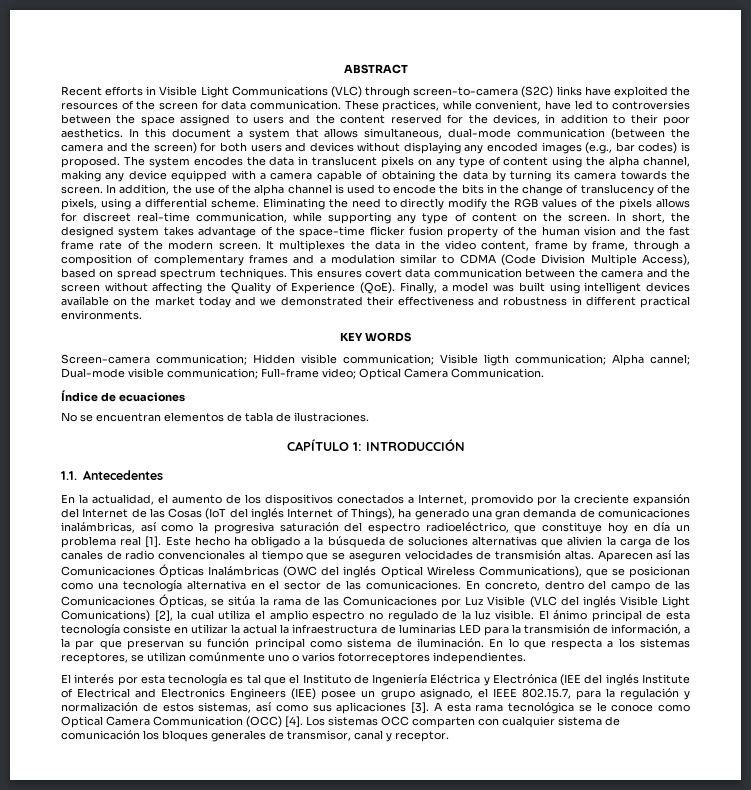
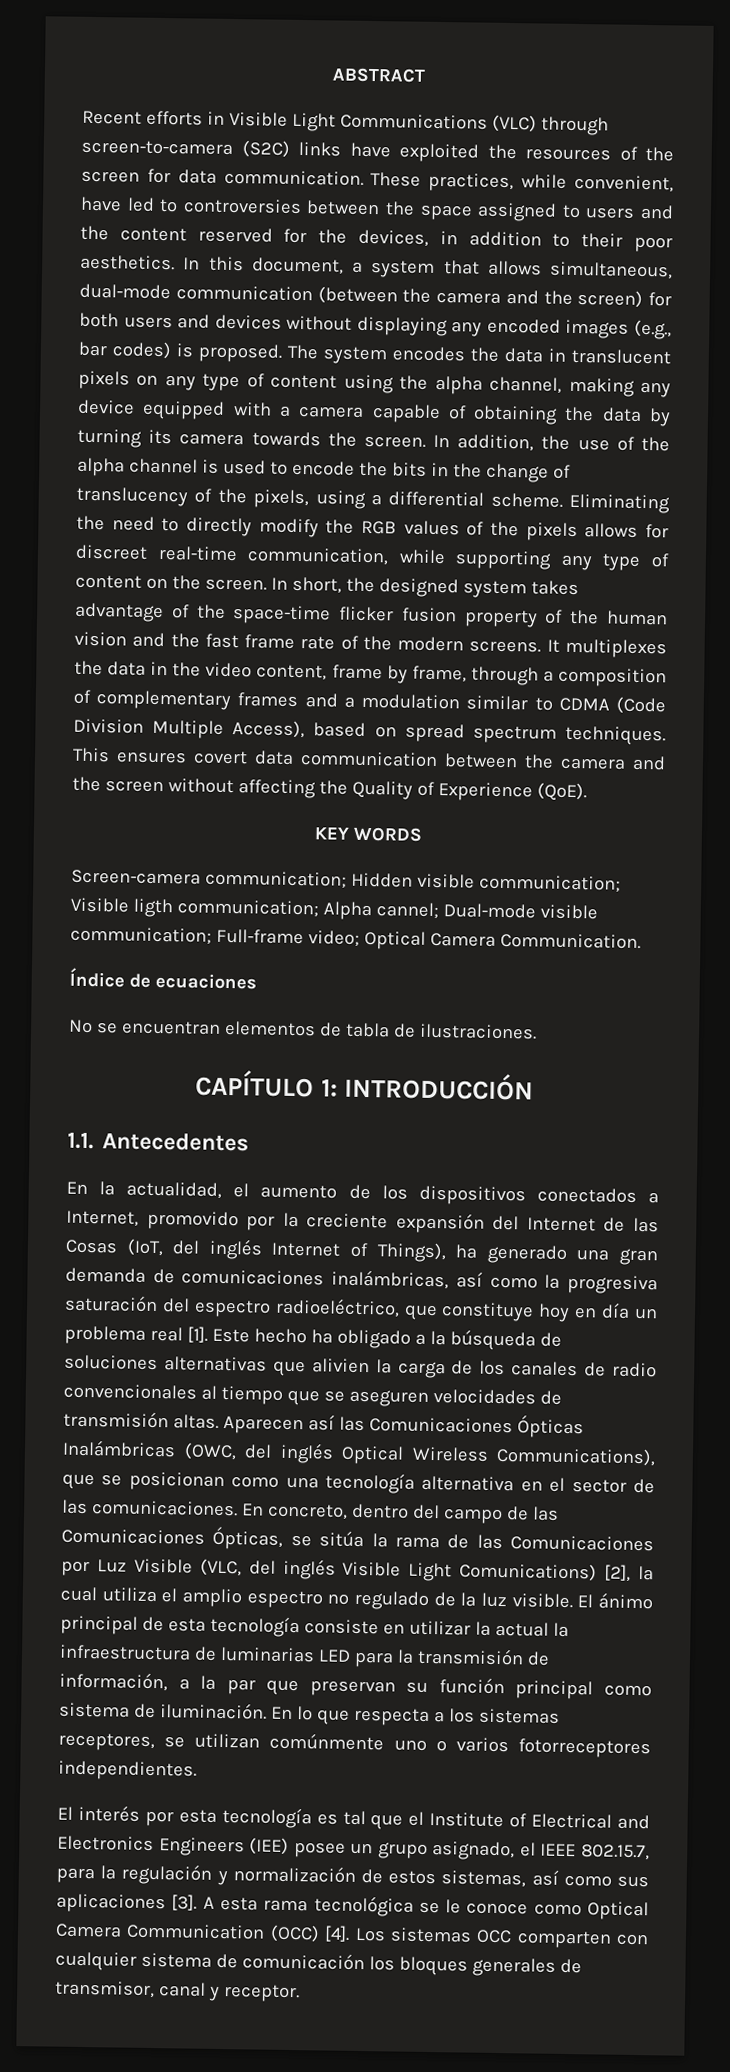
- In this document a system that allows simultaneous, dual-mode communication (between the camera and the screen) for both users and devices without displaying any encoded images (e.g., bar codes) is proposed.
+ In this document, a system that allows simultaneous, dual-mode communication (between the camera and the screen) for both users and devices without displaying any encoded images (e.g., bar codes) is proposed.
- In short, the designed system takes advantage of the space-time flicker fusion property of the human vision and the fast frame rate of the modern screen.
+ In short, the designed system takes advantage of the space-time flicker fusion property of the human vision and the fast frame rate of the modern screens.
- Finally, a model was built using intelligent devices available on the market today and we demonstrated their effectiveness and robustness in different practical environments.
- En la actualidad, el aumento de los dispositivos conectados a Internet, promovido por la creciente expansión del Internet de las Cosas (IoT del inglés Internet of Things), ha generado una gran demanda de comunicaciones inalámbricas, así como la progresiva saturación del espectro radioeléctrico, que constituye hoy en día un problema real [1].
+ En la actualidad, el aumento de los dispositivos conectados a Internet, promovido por la creciente expansión del Internet de las Cosas (IoT, del inglés Internet of Things), ha generado una gran demanda de comunicaciones inalámbricas, así como la progresiva saturación del espectro radioeléctrico, que constituye hoy en día un problema real [1].
- Aparecen así las Comunicaciones Ópticas Inalámbricas (OWC del inglés Optical Wireless Communications), que se posicionan como una tecnología alternativa en el sector de las comunicaciones.
+ Aparecen así las Comunicaciones Ópticas Inalámbricas (OWC, del inglés Optical Wireless Communications), que se posicionan como una tecnología alternativa en el sector de las comunicaciones.
- En concreto, dentro del campo de las Comunicaciones Ópticas, se sitúa la rama de las Comunicaciones por Luz Visible (VLC del inglés Visible Light Comunications) [2], la cual utiliza el amplio espectro no regulado de la luz visible.
+ En concreto, dentro del campo de las Comunicaciones Ópticas, se sitúa la rama de las Comunicaciones por Luz Visible (VLC, del inglés Visible Light Comunications) [2], la cual utiliza el amplio espectro no regulado de la luz visible.
- El interés por esta tecnología es tal que el Instituto de Ingeniería Eléctrica y Electrónica (IEE del inglés Institute of Electrical and Electronics Engineers (IEE) posee un grupo asignado, el IEEE 802.15.7, para la regulación y normalización de estos sistemas, así como sus aplicaciones [3].
+ El interés por esta tecnología es tal que el Institute of Electrical and Electronics Engineers (IEE) posee un grupo asignado, el IEEE 802.15.7, para la regulación y normalización de estos sistemas, así como sus aplicaciones [3].

